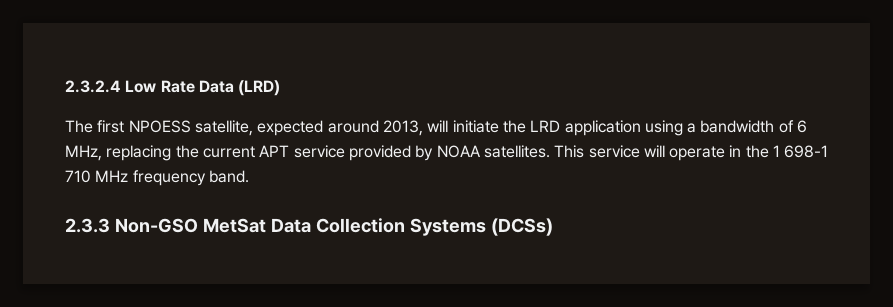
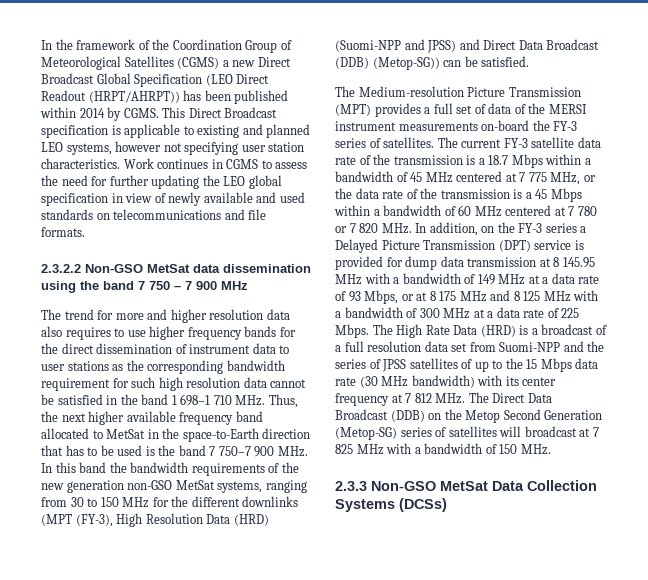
- 2.3.2.4 Low Rate Data (LRD)
- The first NPOESS satellite, expected around 2013, will initiate the LRD application using a bandwidth of 6 MHz, replacing the current APT service provided by NOAA satellites. This service will operate in the 1 698-1 710 MHz frequency band.
+ In the framework of the Coordination Group of Meteorological Satellites (CGMS) a new Direct Broadcast Global Specification (LEO Direct Readout (HRPT/AHRPT)) has been published within 2014 by CGMS. This Direct Broadcast specification is applicable to existing and planned LEO systems, however not specifying user station characteristics. Work continues in CGMS to assess the need for further updating the LEO global specification in view of newly available and used standards on telecommunications and file formats.
+ 2.3.2.2 Non-GSO MetSat data dissemination using the band 7 750 – 7 900 MHz
+ The trend for more and higher resolution data also requires to use higher frequency bands for the direct dissemination of instrument data to user stations as the corresponding bandwidth requirement for such high resolution data cannot be satisfied in the band 1 698–1 710 MHz. Thus, the next higher available frequency band allocated to MetSat in the space-to-Earth direction that has to be used is the band 7 750–7 900 MHz. In this band the bandwidth requirements of the new generation non-GSO MetSat systems, ranging from 30 to 150 MHz for the different downlinks (MPT (FY-3), High Resolution Data (HRD) (Suomi-NPP and JPSS) and Direct Data Broadcast (DDB) (Metop-SG)) can be satisfied.
+ The Medium-resolution Picture Transmission (MPT) provides a full set of data of the MERSI instrument measurements on-board the FY-3 series of satellites. The current FY-3 satellite data rate of the transmission is a 18.7 Mbps within a bandwidth of 45 MHz centered at 7 775 MHz, or the data rate of the transmission is a 45 Mbps within a bandwidth of 60 MHz centered at 7 780 or 7 820 MHz. In addition, on the FY-3 series a Delayed Picture Transmission (DPT) service is provided for dump data transmission at 8 145.95 MHz with a bandwidth of 149 MHz at a data rate of 93 Mbps, or at 8 175 MHz and 8 125 MHz with a bandwidth of 300 MHz at a data rate of 225 Mbps. The High Rate Data (HRD) is a broadcast of a full resolution data set from Suomi-NPP and the series of JPSS satellites of up to the 15 Mbps data rate (30 MHz bandwidth) with its center frequency at 7 812 MHz. The Direct Data Broadcast (DDB) on the Metop Second Generation (Metop-SG) series of satellites will broadcast at 7 825 MHz with a bandwidth of 150 MHz.

